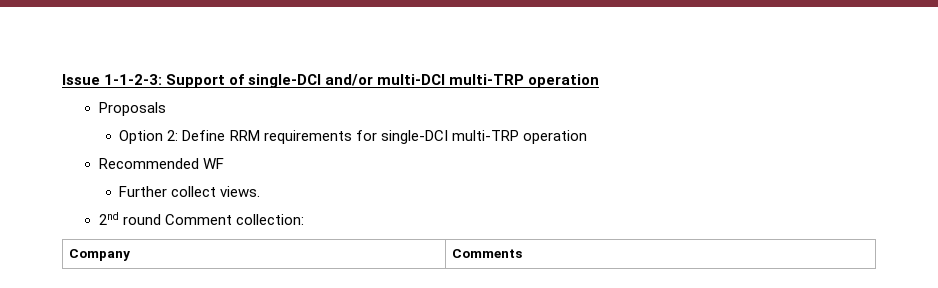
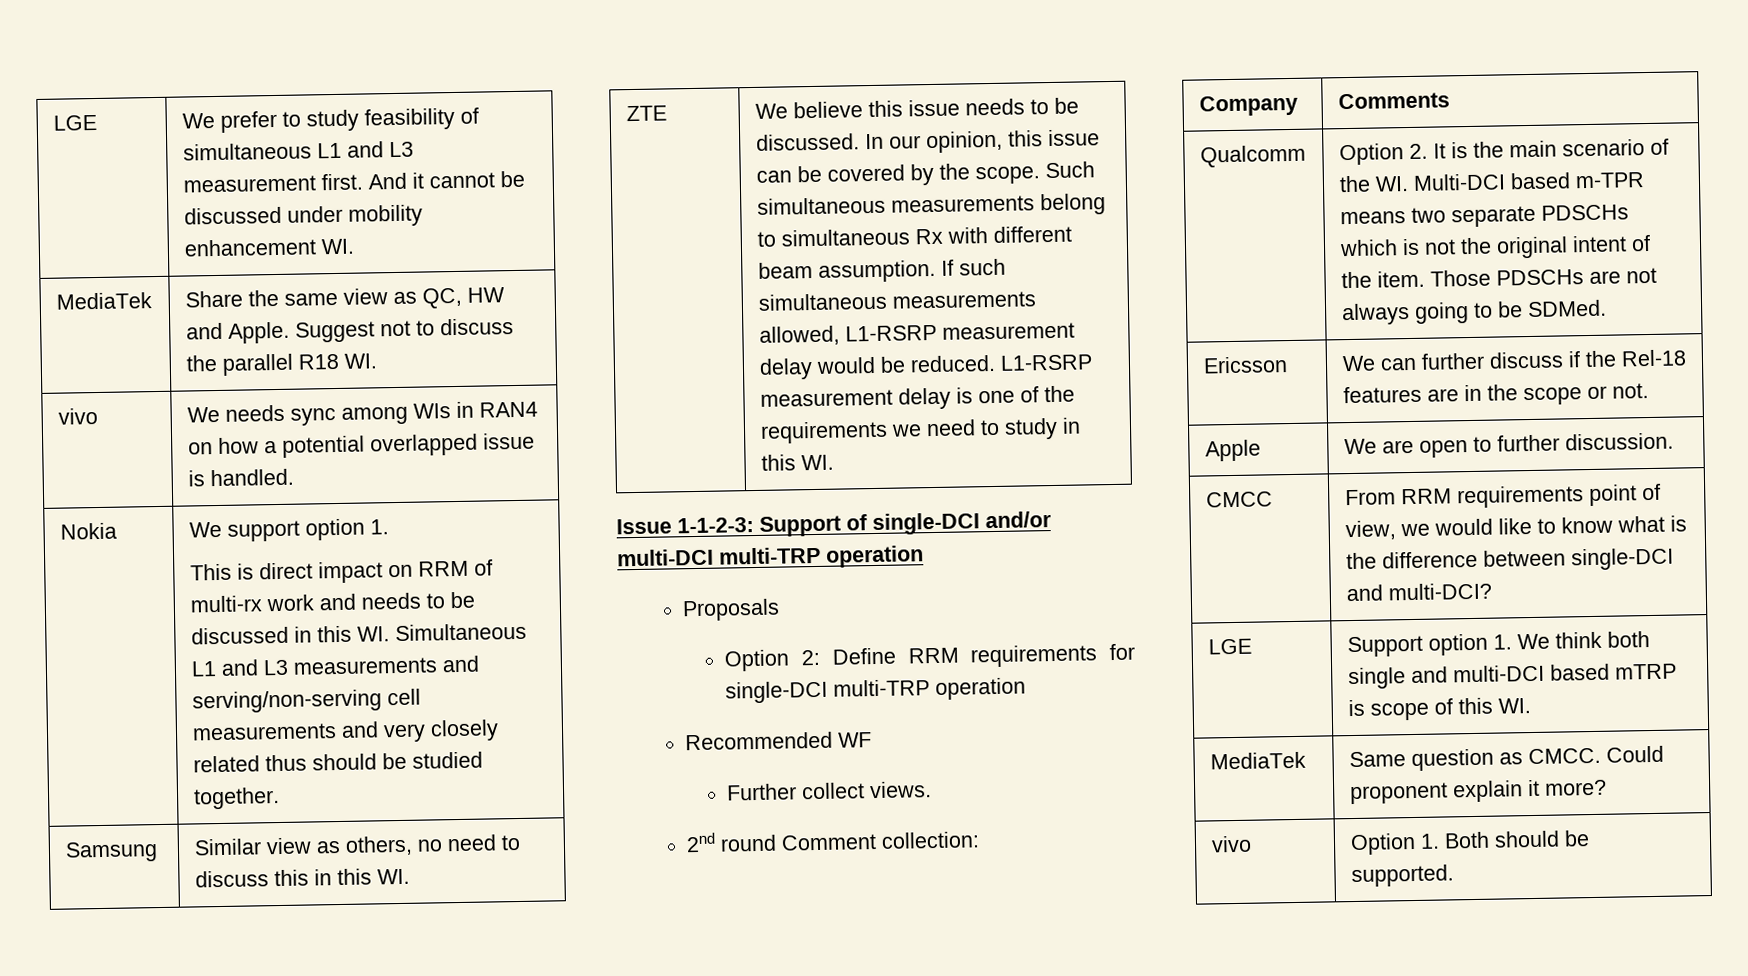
+ LGE | We prefer to study feasibility of simultaneous L1 and L3 measurement first. And it cannot be discussed under mobility enhancement WI.
+ MediaTek | Share the same view as QC, HW and Apple. Suggest not to discuss the parallel R18 WI.
+ vivo | We needs sync among WIs in RAN4 on how a potential overlapped issue is handled.
+ Nokia | We support option 1.
+ This is direct impact on RRM of multi-rx work and needs to be discussed in this WI. Simultaneous L1 and L3 measurements and serving/non-serving cell measurements and very closely related thus should be studied together.
+ Samsung | Similar view as others, no need to discuss this in this WI.
+ ZTE | We believe this issue needs to be discussed. In our opinion, this issue can be covered by the scope. Such simultaneous measurements belong to simultaneous Rx with different beam assumption. If such simultaneous measurements allowed, L1-RSRP measurement delay would be reduced. L1-RSRP measurement delay is one of the requirements we need to study in this WI.
+ Qualcomm | Option 2. It is the main scenario of the WI. Multi-DCI based m-TPR means two separate PDSCHs which is not the original intent of the item. Those PDSCHs are not always going to be SDMed.
+ Ericsson | We can further discuss if the Rel-18 features are in the scope or not.
+ Apple | We are open to further discussion.
+ CMCC | From RRM requirements point of view, we would like to know what is the difference between single-DCI and multi-DCI?
+ LGE | Support option 1. We think both single and multi-DCI based mTRP is scope of this WI.
+ MediaTek | Same question as CMCC. Could proponent explain it more?
+ vivo | Option 1. Both should be supported.

